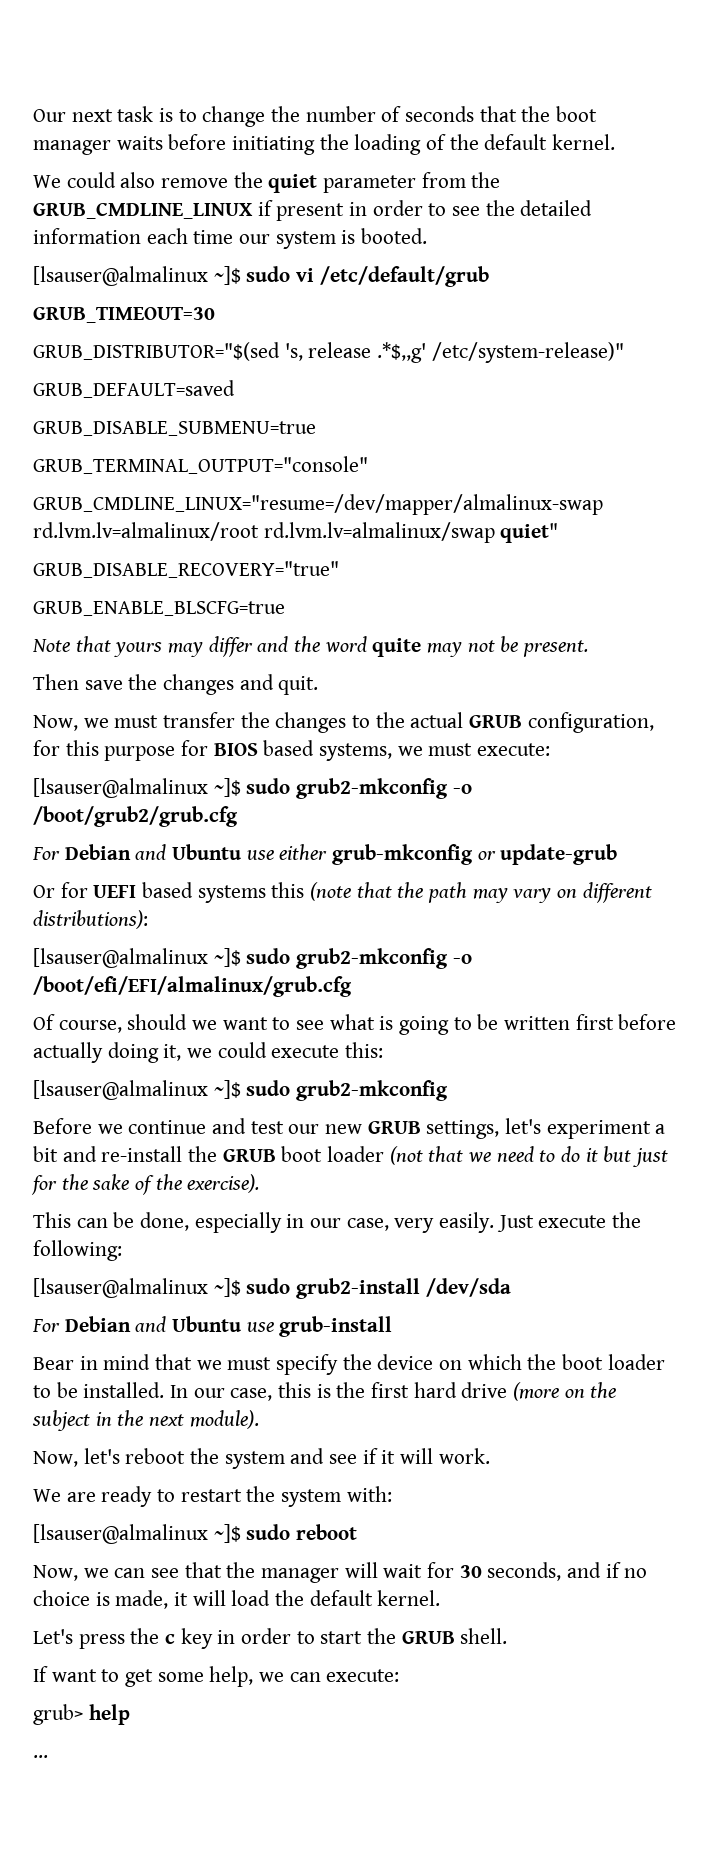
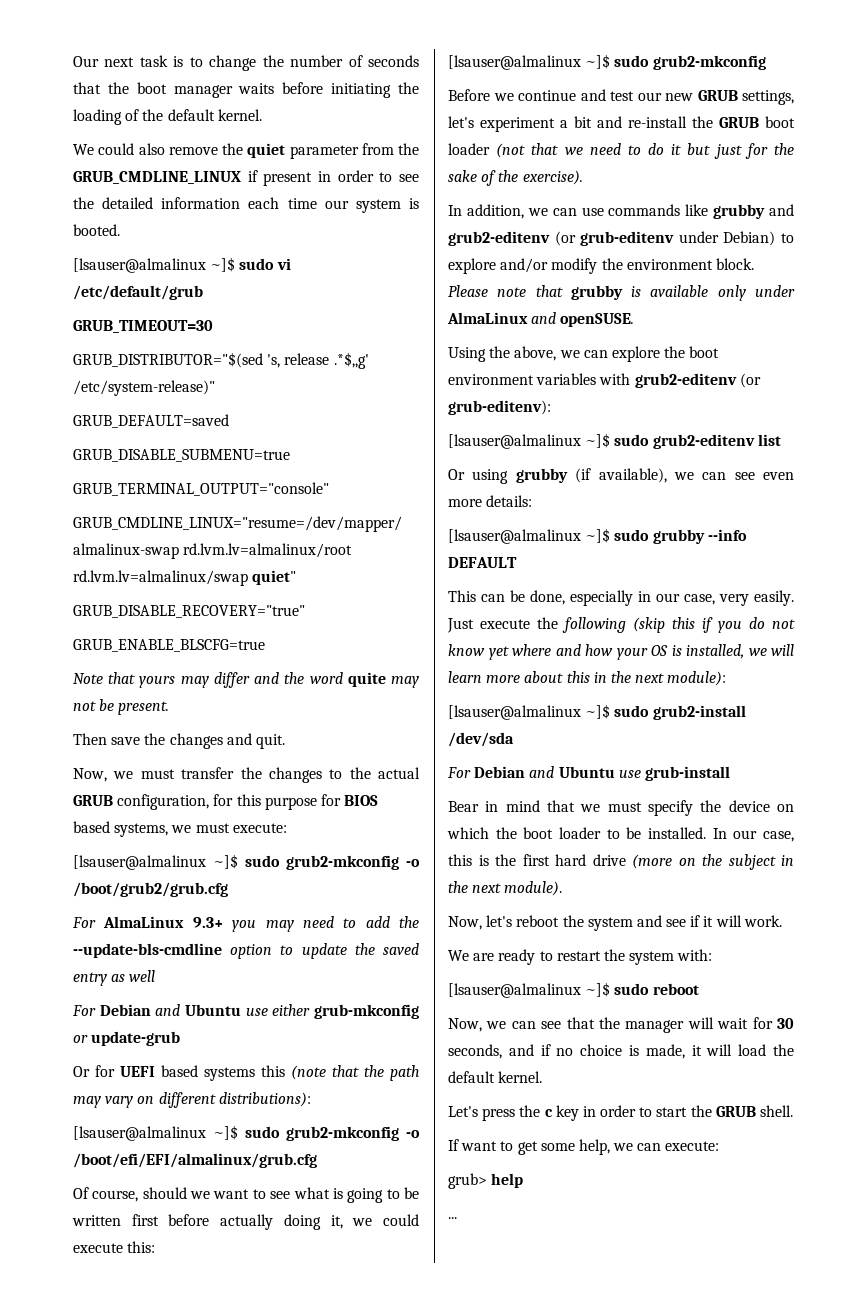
+ For AlmaLinux 9.3+ you may need to add the --update-bls-cmdline option to update the saved entry as well
+ In addition, we can use commands like grubby and grub2-editenv (or grub-editenv under Debian) to explore and/or modify the environment block. Please note that grubby is available only under AlmaLinux and openSUSE.
+ Using the above, we can explore the boot environment variables with grub2-editenv (or grub-editenv):
+ [lsauser@almalinux ~]$ sudo grub2-editenv list
+ Or using grubby (if available), we can see even more details:
+ [lsauser@almalinux ~]$ sudo grubby --info DEFAULT
- Just execute the following:
+ Just execute the following (skip this if you do not know yet where and how your OS is installed, we will learn more about this in the next module):

